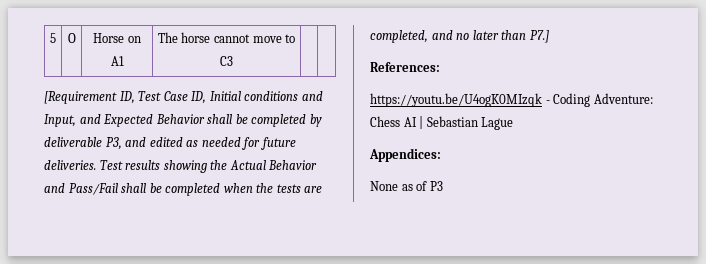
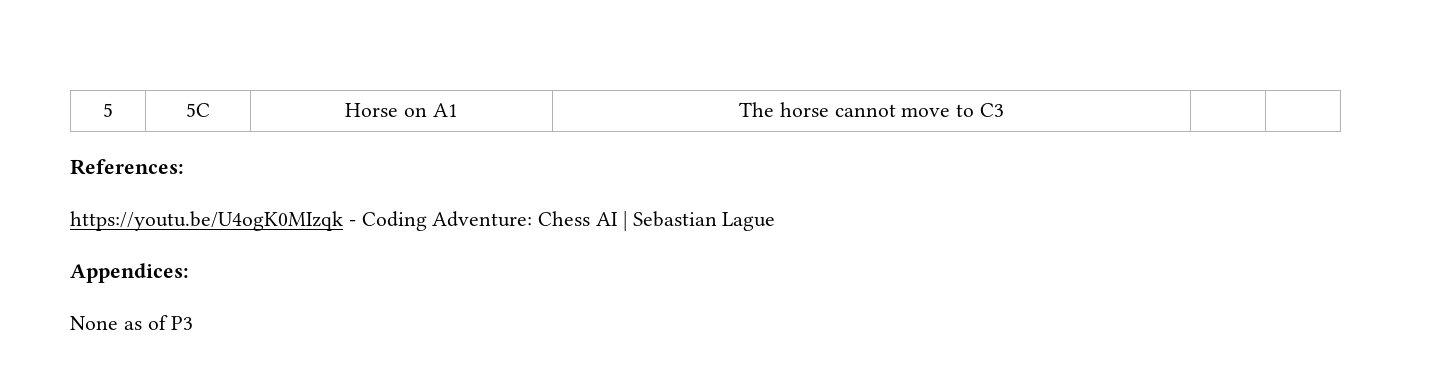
- 5 | O | Horse on A1 | The horse cannot move to C3 | |
+ 5 | 5C | Horse on A1 | The horse cannot move to C3 | |
- [Requirement ID, Test Case ID, Initial conditions and Input, and Expected Behavior shall be completed by deliverable P3, and edited as needed for future deliveries. Test results showing the Actual Behavior and Pass/Fail shall be completed when the tests are completed, and no later than P7.]

